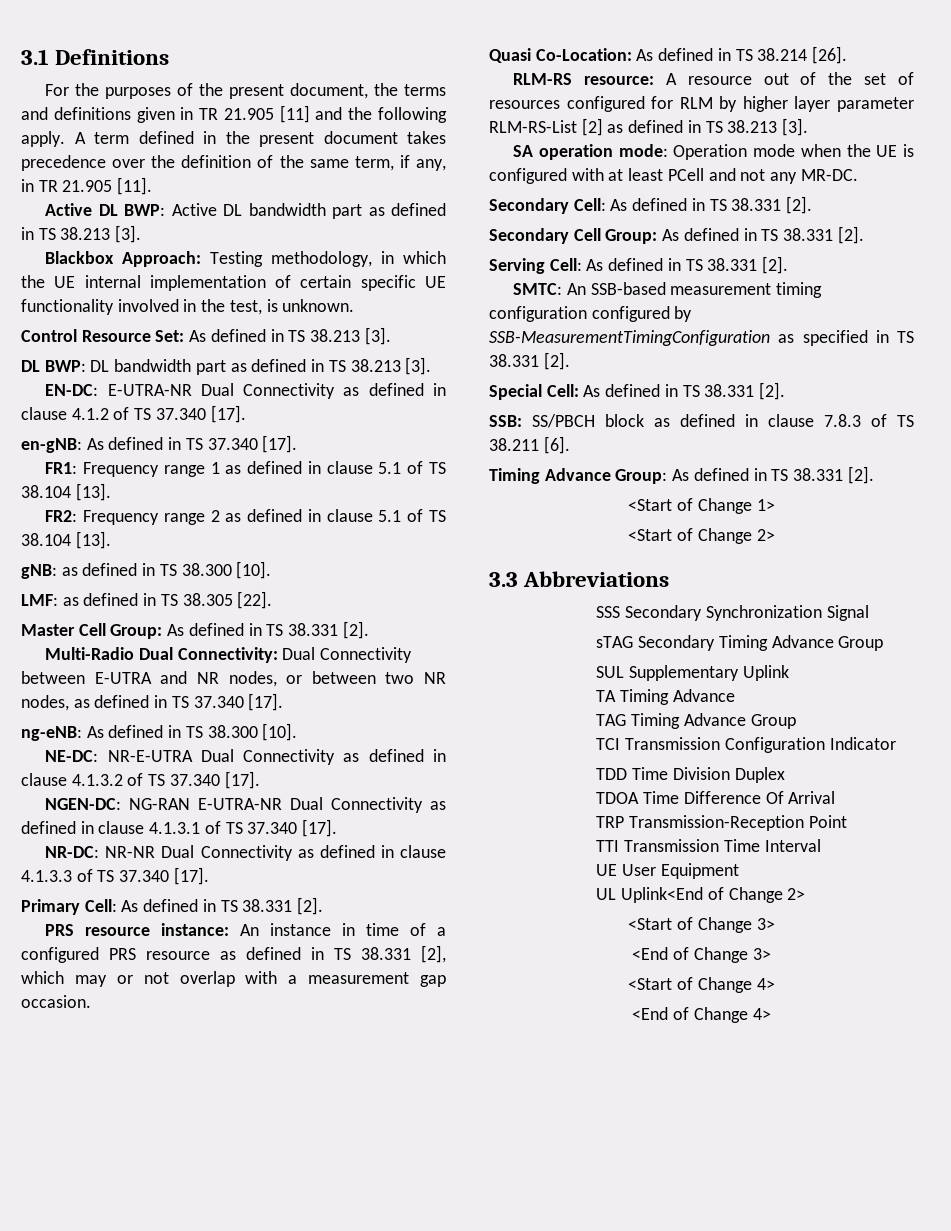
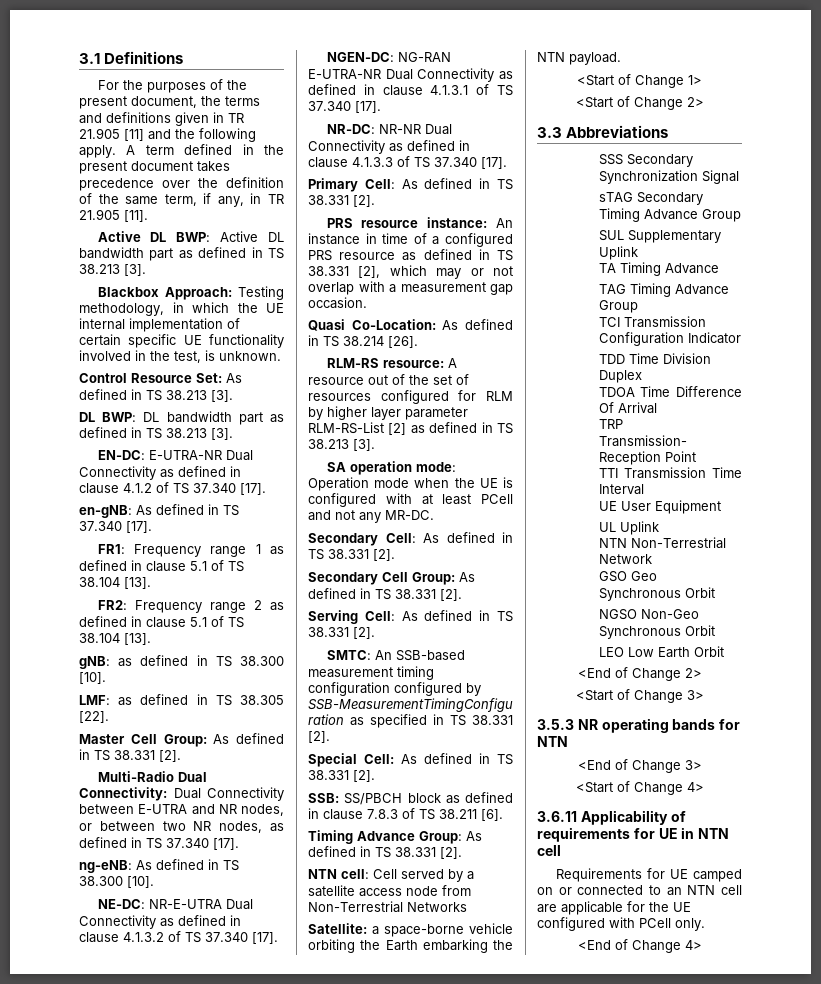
+ NTN cell: Cell served by a satellite access node from Non-Terrestrial Networks
+ Satellite: a space-borne vehicle orbiting the Earth embarking the NTN payload.
- UL Uplink<End of Change 2>
+ UL Uplink
+ NTN Non-Terrestrial Network
+ GSO Geo Synchronous Orbit
+ NGSO Non-Geo Synchronous Orbit
+ LEO Low Earth Orbit
+ <End of Change 2>
+ 3.5.3 NR operating bands for NTN
+ 3.6.11 Applicability of requirements for UE in NTN cell
+ Requirements for UE camped on or connected to an NTN cell are applicable for the UE configured with PCell only.

